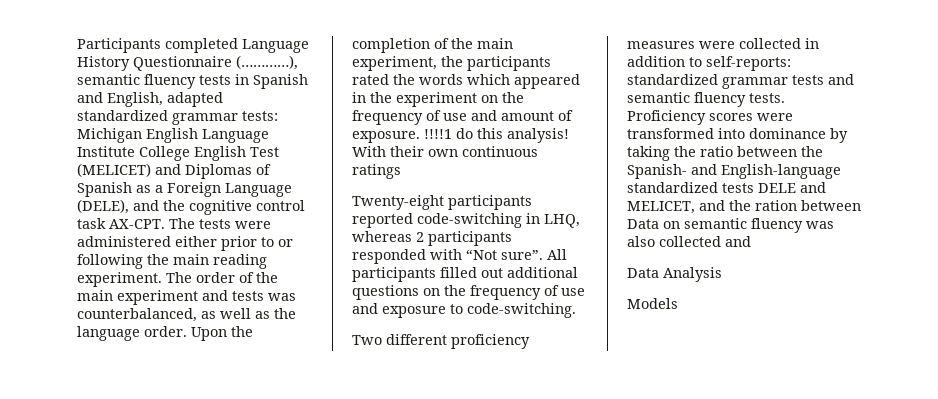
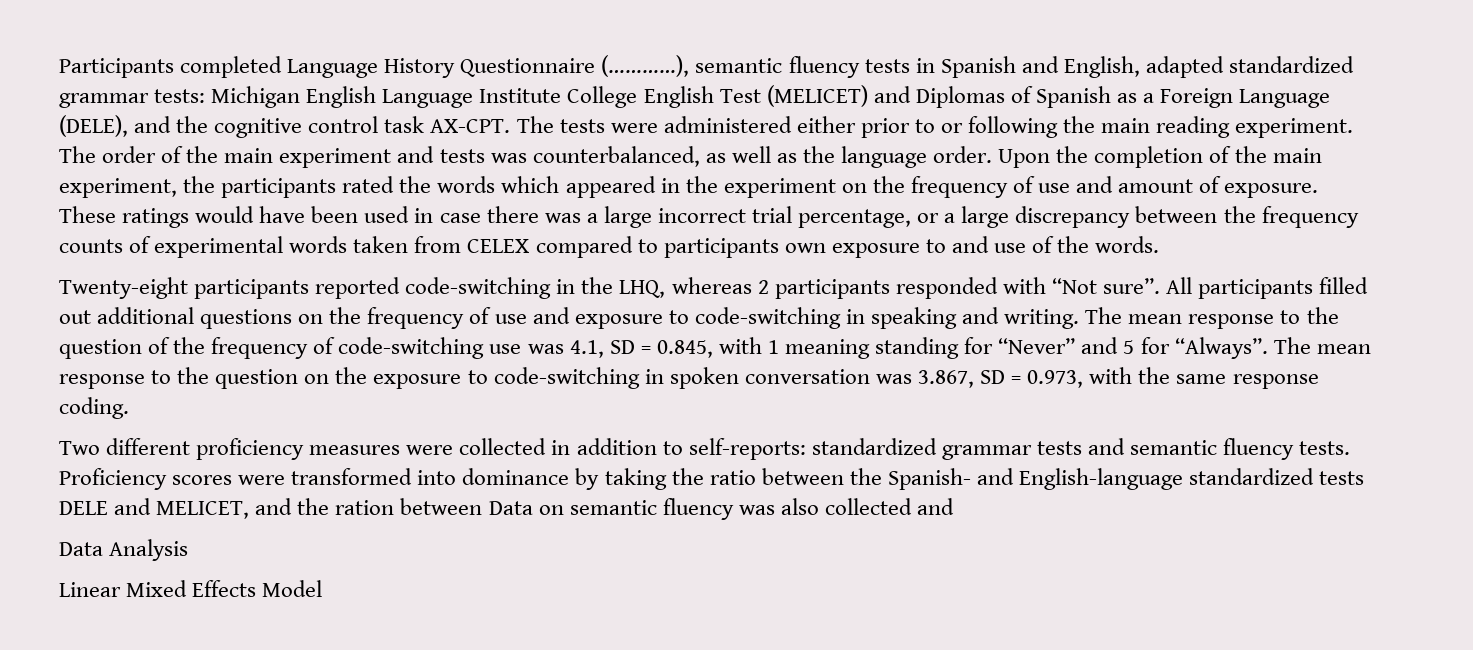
- !!!!1 do this analysis! With their own continuous ratings
+ These ratings would have been used in case there was a large incorrect trial percentage, or a large discrepancy between the frequency counts of experimental words taken from CELEX compared to participants own exposure to and use of the words.
- Twenty-eight participants reported code-switching in LHQ, whereas 2 participants responded with “Not sure”.
+ Twenty-eight participants reported code-switching in the LHQ, whereas 2 participants responded with “Not sure”.
- All participants filled out additional questions on the frequency of use and exposure to code-switching.
+ All participants filled out additional questions on the frequency of use and exposure to code-switching in speaking and writing. The mean response to the question of the frequency of code-switching use was 4.1, SD = 0.845, with 1 meaning standing for “Never” and 5 for “Always”. The mean response to the question on the exposure to code-switching in spoken conversation was 3.867, SD = 0.973, with the same response coding.
- Models
+ Linear Mixed Effects Model

